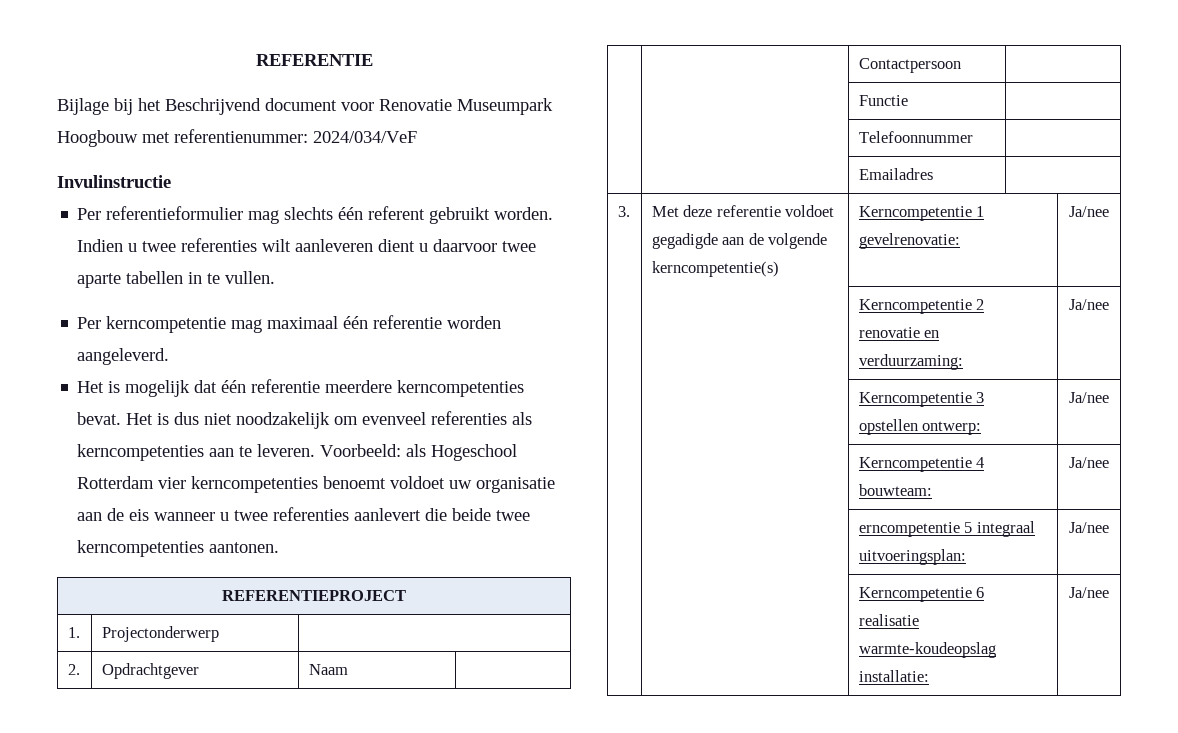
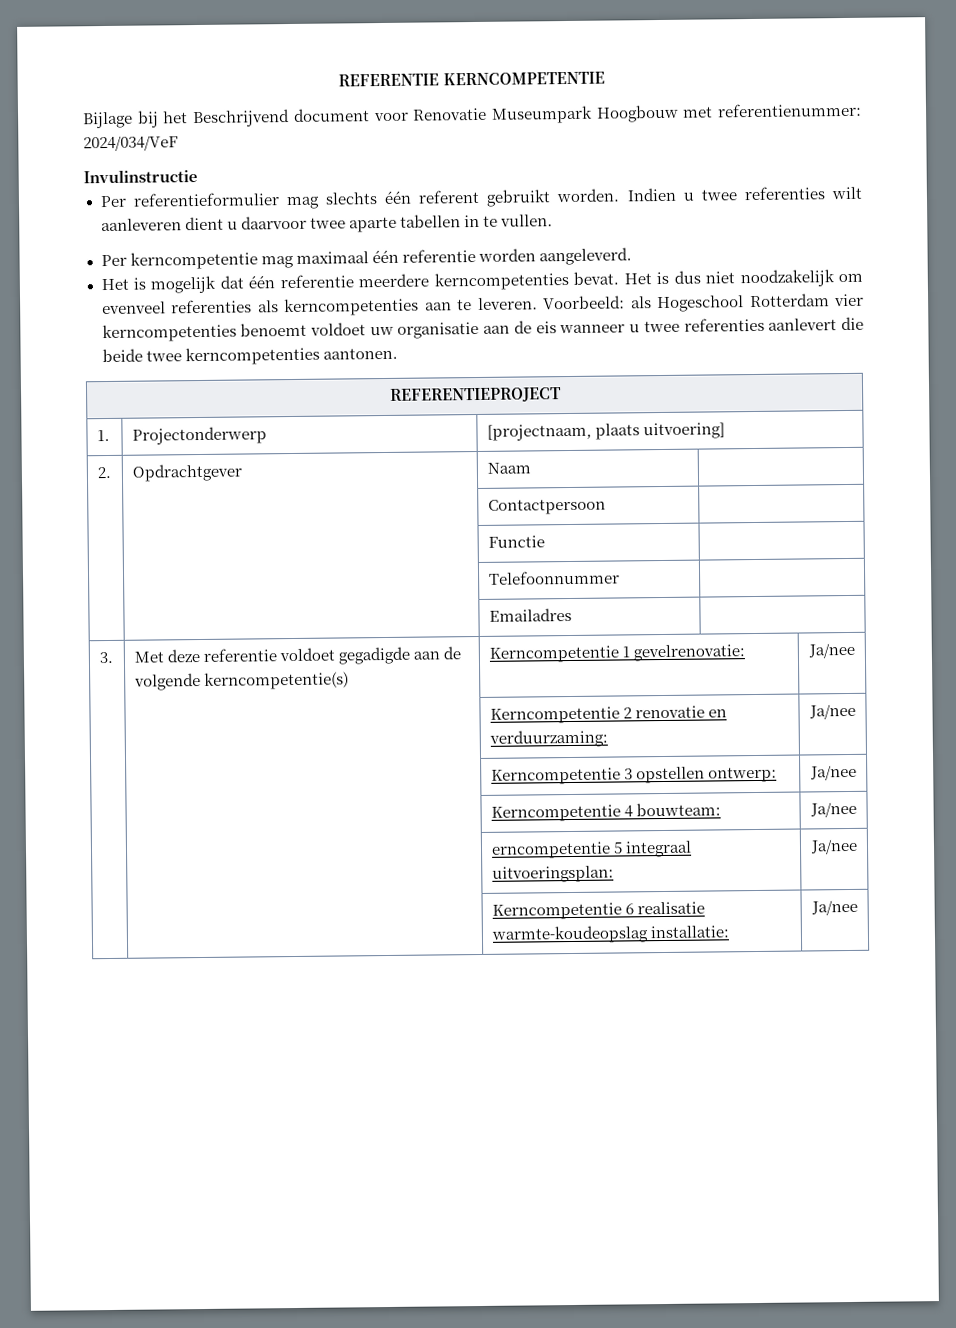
- REFERENTIE
+ REFERENTIE KERNCOMPETENTIE
- 1. | Projectonderwerp |
+ 1. | Projectonderwerp | [projectnaam, plaats uitvoering]

